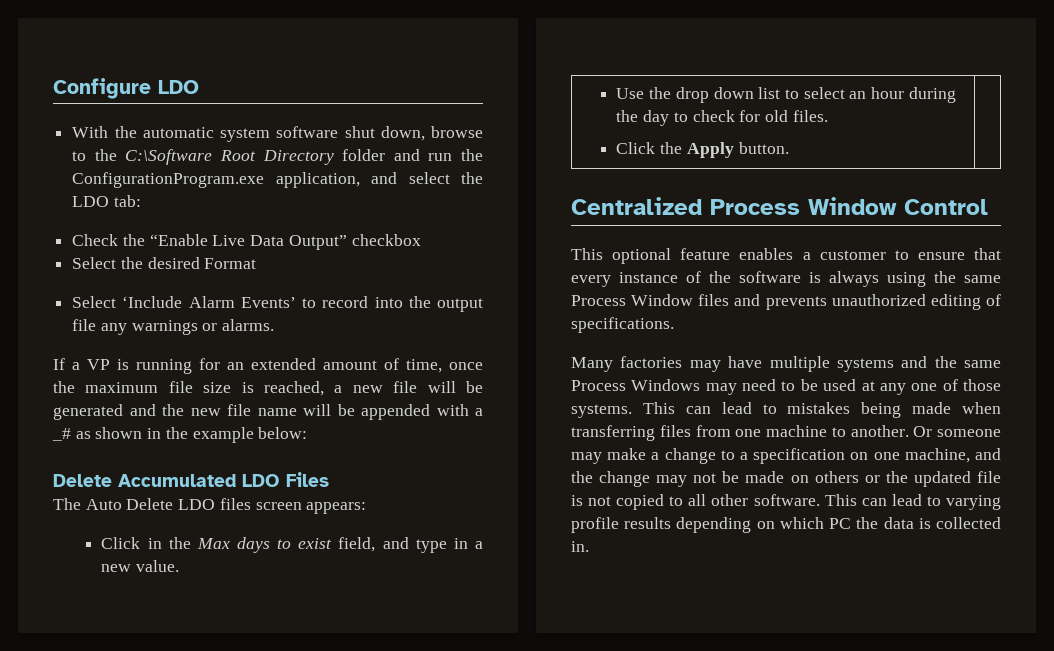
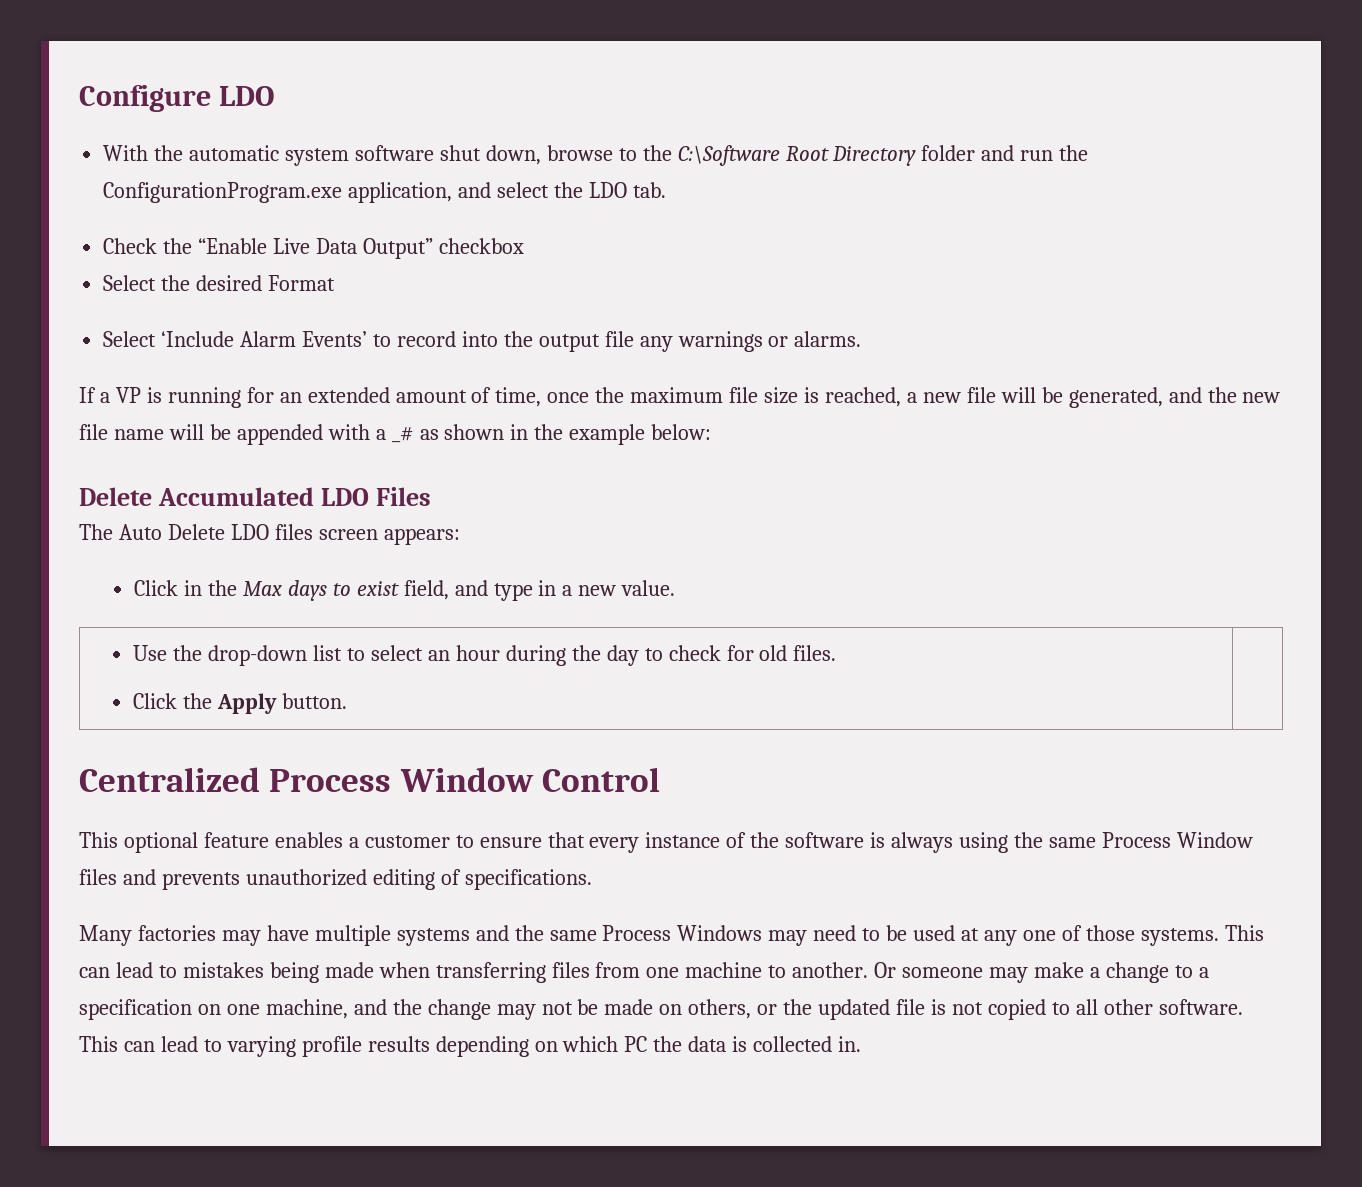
- With the automatic system software shut down, browse to the C:\Software Root Directory folder and run the ConfigurationProgram.exe application, and select the LDO tab:
+ With the automatic system software shut down, browse to the C:\Software Root Directory folder and run the ConfigurationProgram.exe application, and select the LDO tab.
- If a VP is running for an extended amount of time, once the maximum file size is reached, a new file will be generated and the new file name will be appended with a _# as shown in the example below:
+ If a VP is running for an extended amount of time, once the maximum file size is reached, a new file will be generated, and the new file name will be appended with a _# as shown in the example below:
- Use the drop down list to select an hour during the day to check for old files.
+ Use the drop-down list to select an hour during the day to check for old files.
- Or someone may make a change to a specification on one machine, and the change may not be made on others or the updated file is not copied to all other software.
+ Or someone may make a change to a specification on one machine, and the change may not be made on others, or the updated file is not copied to all other software.

